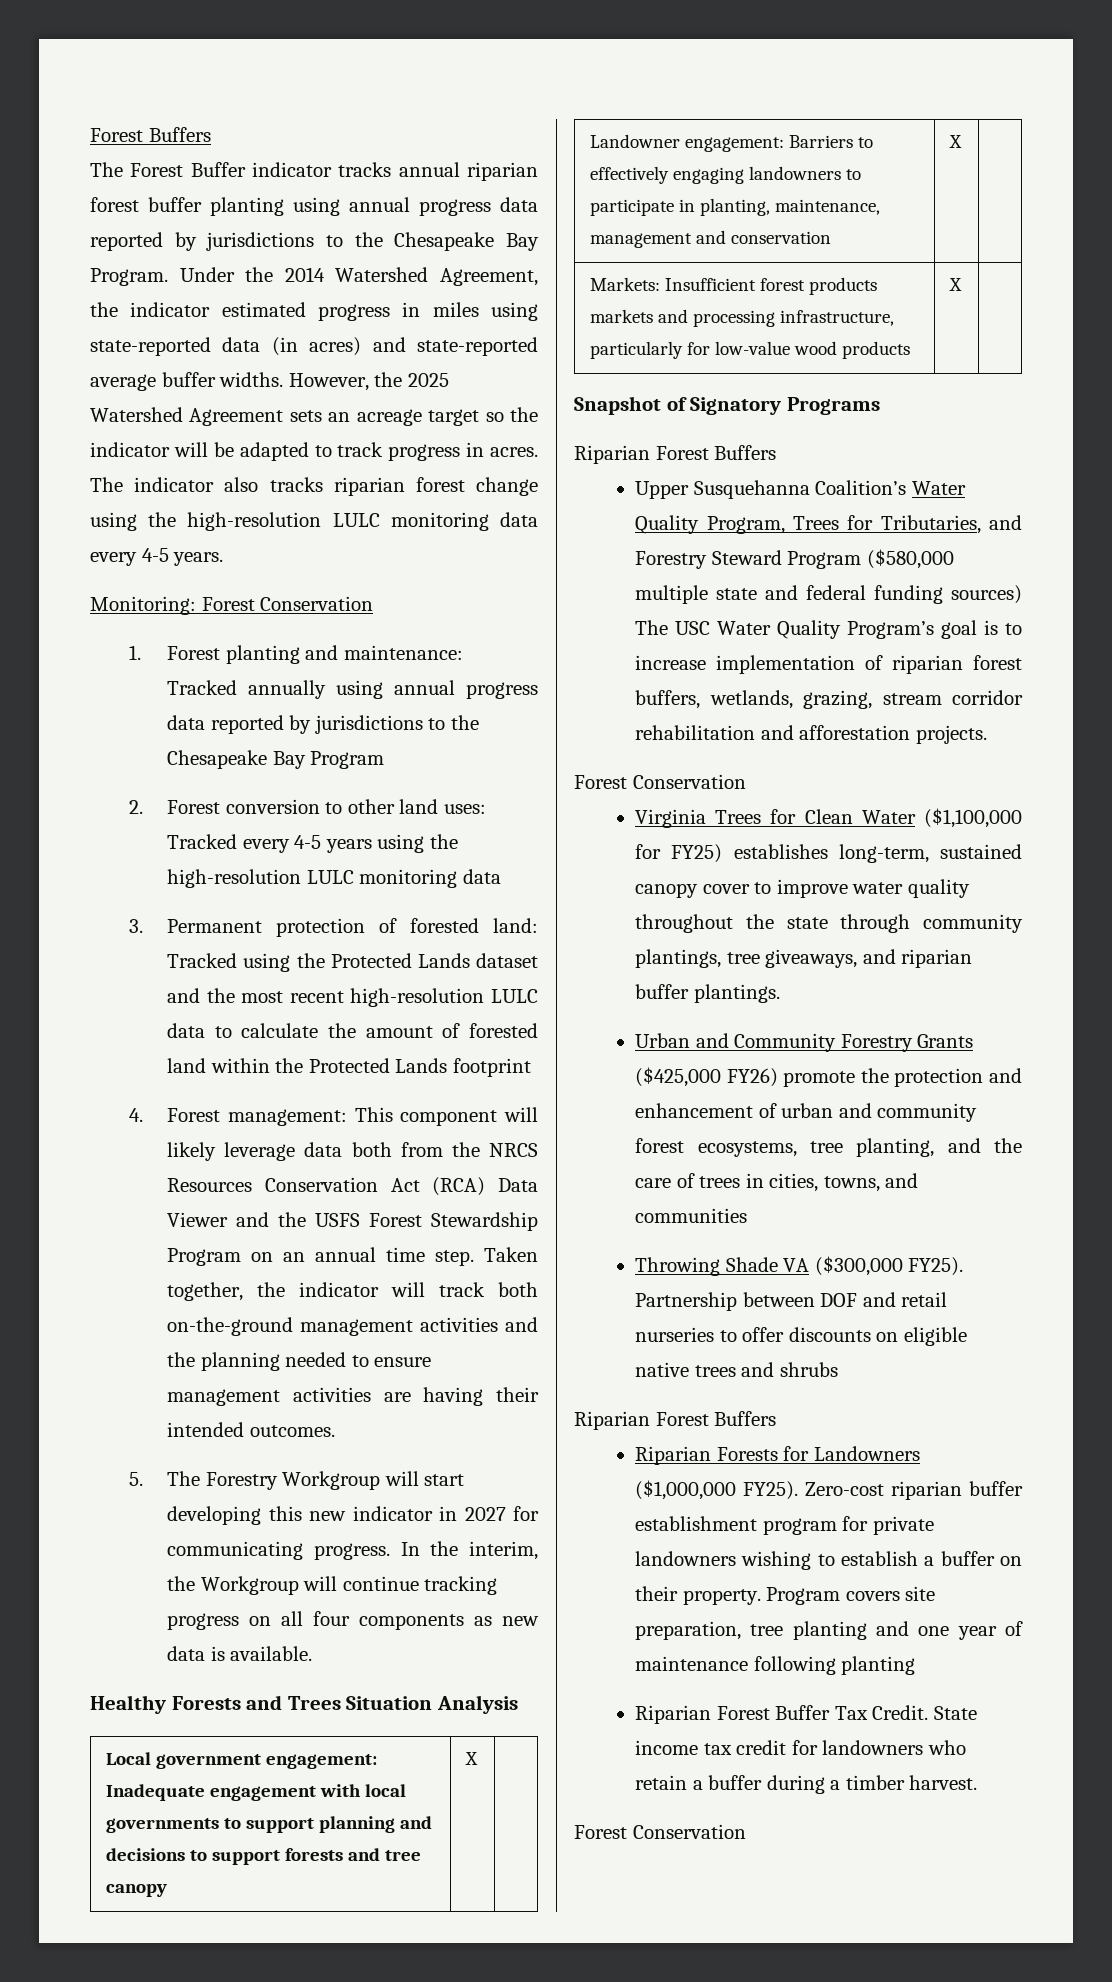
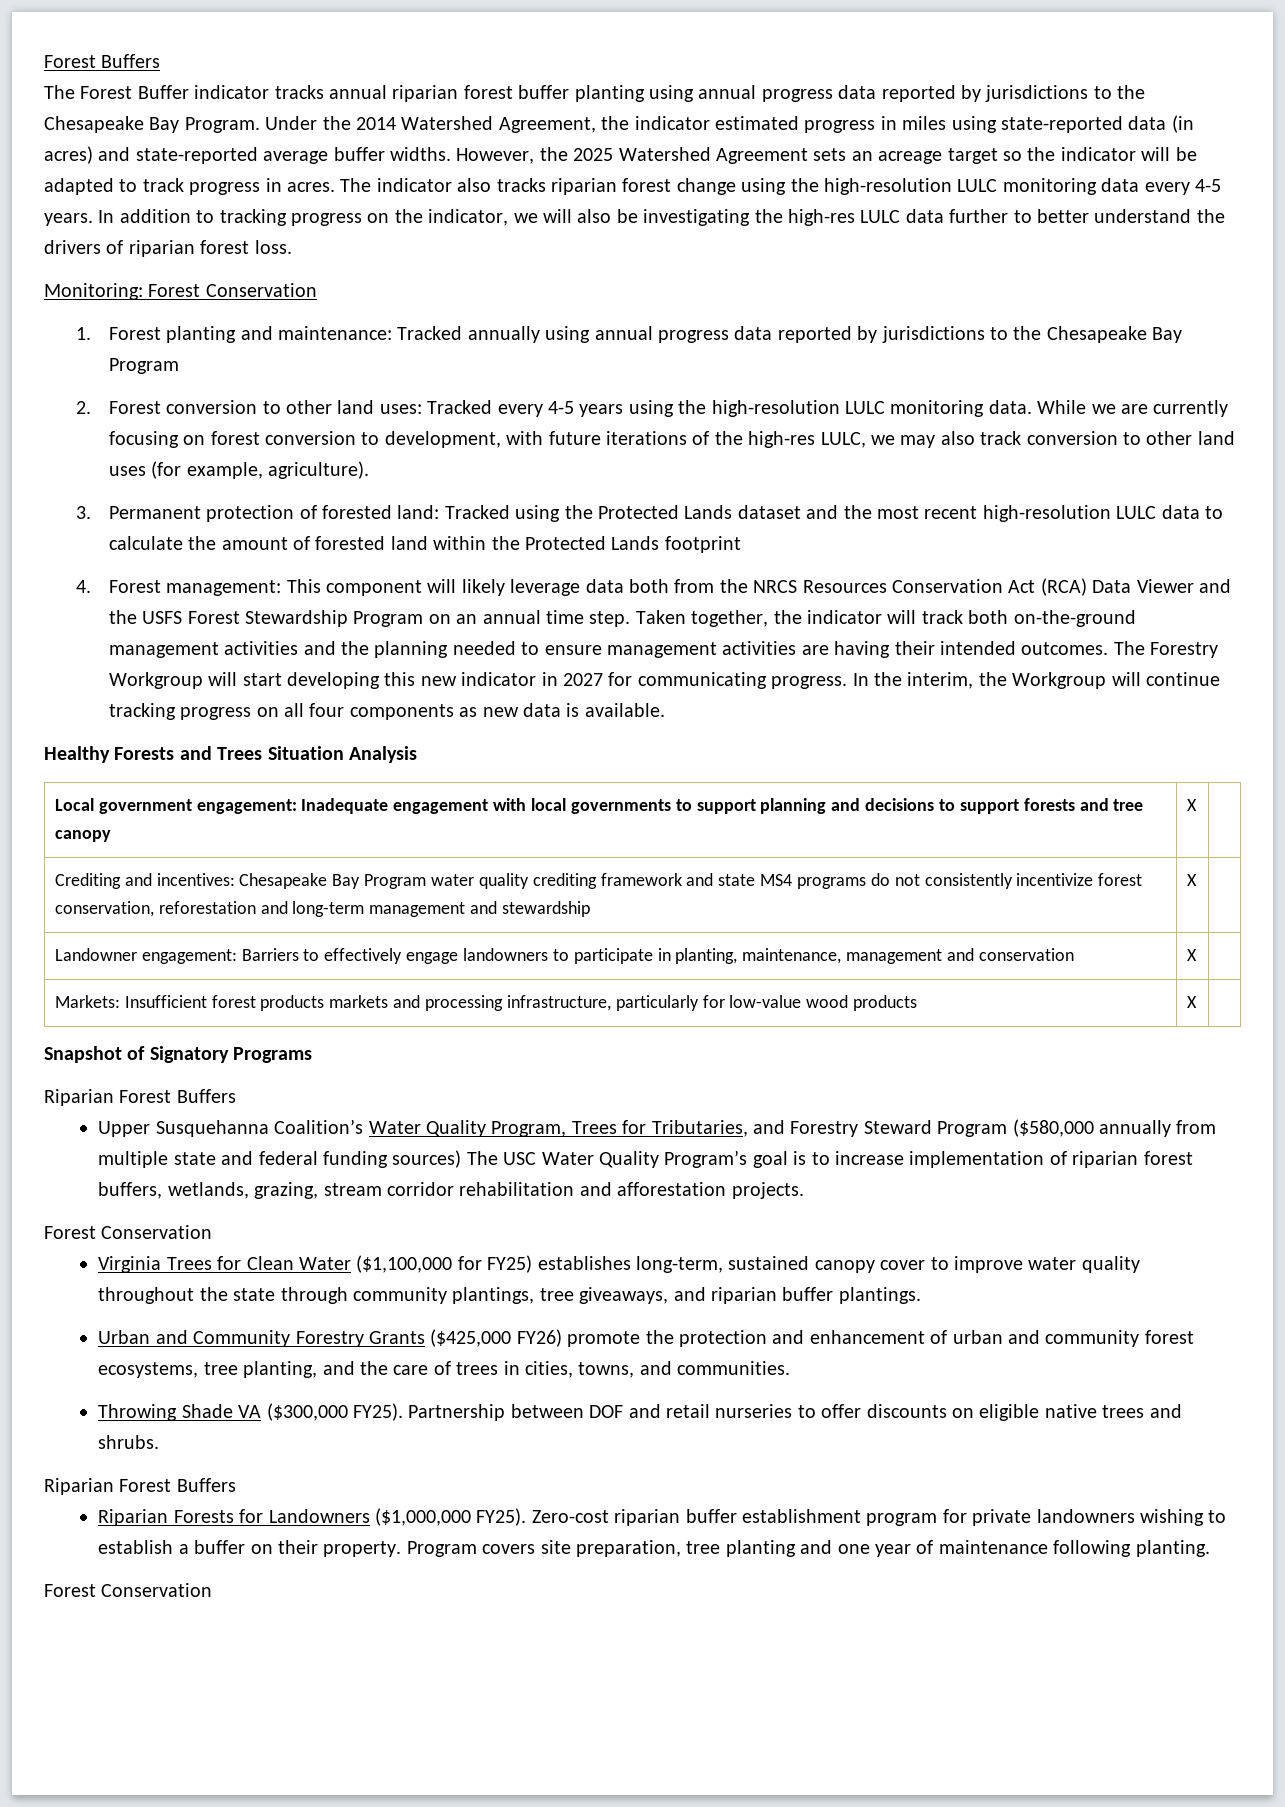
+ In addition to tracking progress on the indicator, we will also be investigating the high-res LULC data further to better understand the drivers of riparian forest loss.
- 2. Forest conversion to other land uses: Tracked every 4-5 years using the high-resolution LULC monitoring data
+ 2. Forest conversion to other land uses: Tracked every 4-5 years using the high-resolution LULC monitoring data. While we are currently focusing on forest conversion to development, with future iterations of the high-res LULC, we may also track conversion to other land uses (for example, agriculture).
- Taken together, the indicator will track both on-the-ground management activities and the planning needed to ensure management activities are having their intended outcomes.
- 5. The Forestry Workgroup will start developing this new indicator in 2027 for communicating progress.
+ Taken together, the indicator will track both on-the-ground management activities and the planning needed to ensure management activities are having their intended outcomes. The Forestry Workgroup will start developing this new indicator in 2027 for communicating progress.
+ Crediting and incentives: Chesapeake Bay Program water quality crediting framework and state MS4 programs do not consistently incentivize forest conservation, reforestation and long-term management and stewardship | X |
- Landowner engagement: Barriers to effectively engaging landowners to participate in planting, maintenance, management and conservation | X |
+ Landowner engagement: Barriers to effectively engage landowners to participate in planting, maintenance, management and conservation | X |
- Upper Susquehanna Coalition’s Water Quality Program, Trees for Tributaries, and Forestry Steward Program ($580,000 multiple state and federal funding sources) The USC Water Quality Program’s goal is to increase implementation of riparian forest buffers, wetlands, grazing, stream corridor rehabilitation and afforestation projects.
+ Upper Susquehanna Coalition’s Water Quality Program, Trees for Tributaries, and Forestry Steward Program ($580,000 annually from multiple state and federal funding sources) The USC Water Quality Program’s goal is to increase implementation of riparian forest buffers, wetlands, grazing, stream corridor rehabilitation and afforestation projects.
- Urban and Community Forestry Grants ($425,000 FY26) promote the protection and enhancement of urban and community forest ecosystems, tree planting, and the care of trees in cities, towns, and communities
+ Urban and Community Forestry Grants ($425,000 FY26) promote the protection and enhancement of urban and community forest ecosystems, tree planting, and the care of trees in cities, towns, and communities.
- Partnership between DOF and retail nurseries to offer discounts on eligible native trees and shrubs
+ Partnership between DOF and retail nurseries to offer discounts on eligible native trees and shrubs.
- Program covers site preparation, tree planting and one year of maintenance following planting
- Riparian Forest Buffer Tax Credit. State income tax credit for landowners who retain a buffer during a timber harvest.
+ Program covers site preparation, tree planting and one year of maintenance following planting.

